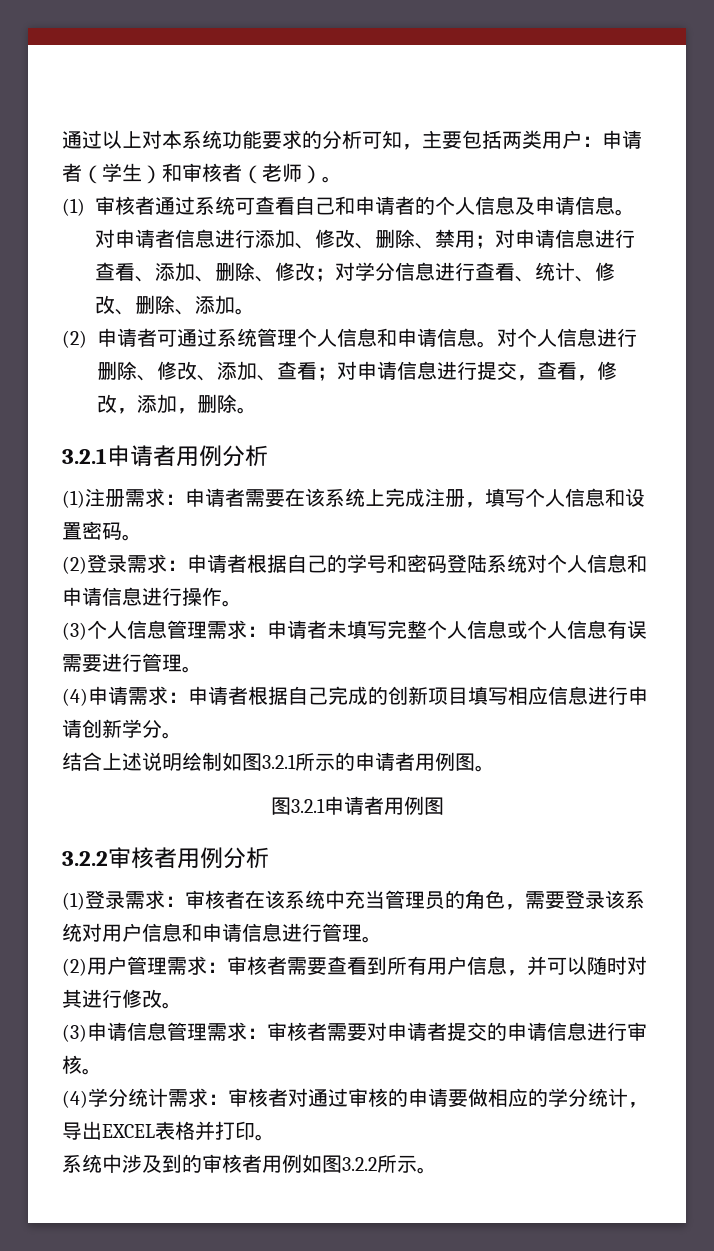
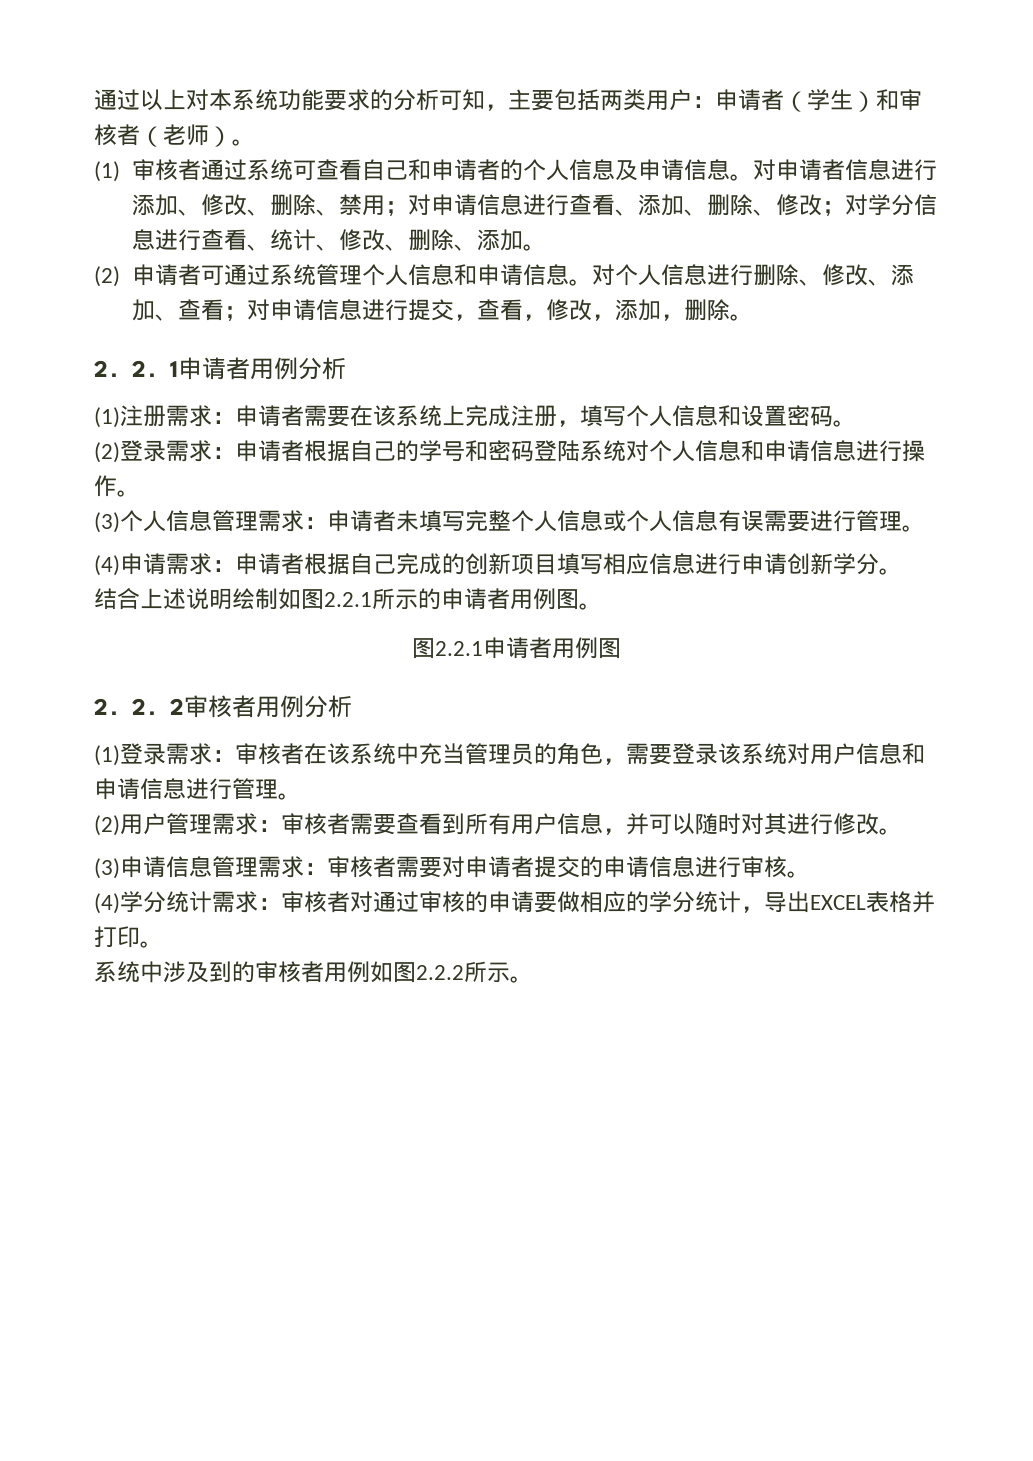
- 3.2.1申请者用例分析
+ 2．2．1申请者用例分析
- 结合上述说明绘制如图3.2.1所示的申请者用例图。
+ 结合上述说明绘制如图2.2.1所示的申请者用例图。
- 图3.2.1申请者用例图
+ 图2.2.1申请者用例图
- 3.2.2审核者用例分析
+ 2．2．2审核者用例分析
- 系统中涉及到的审核者用例如图3.2.2所示。
+ 系统中涉及到的审核者用例如图2.2.2所示。

